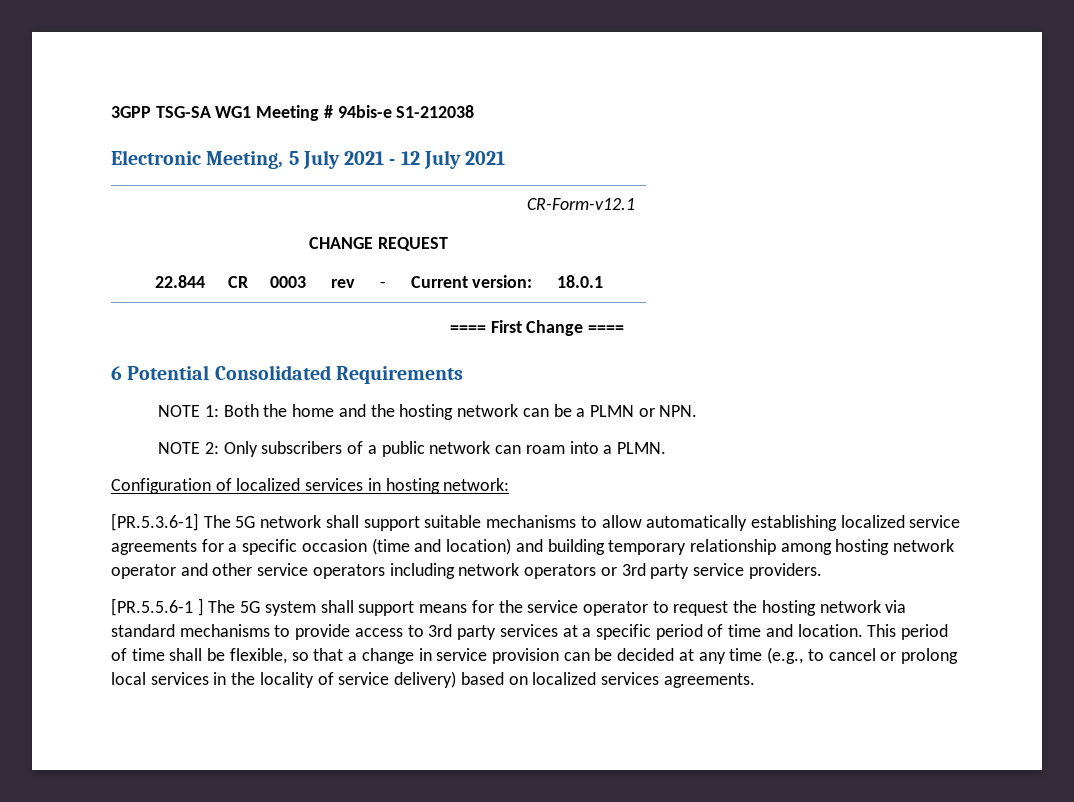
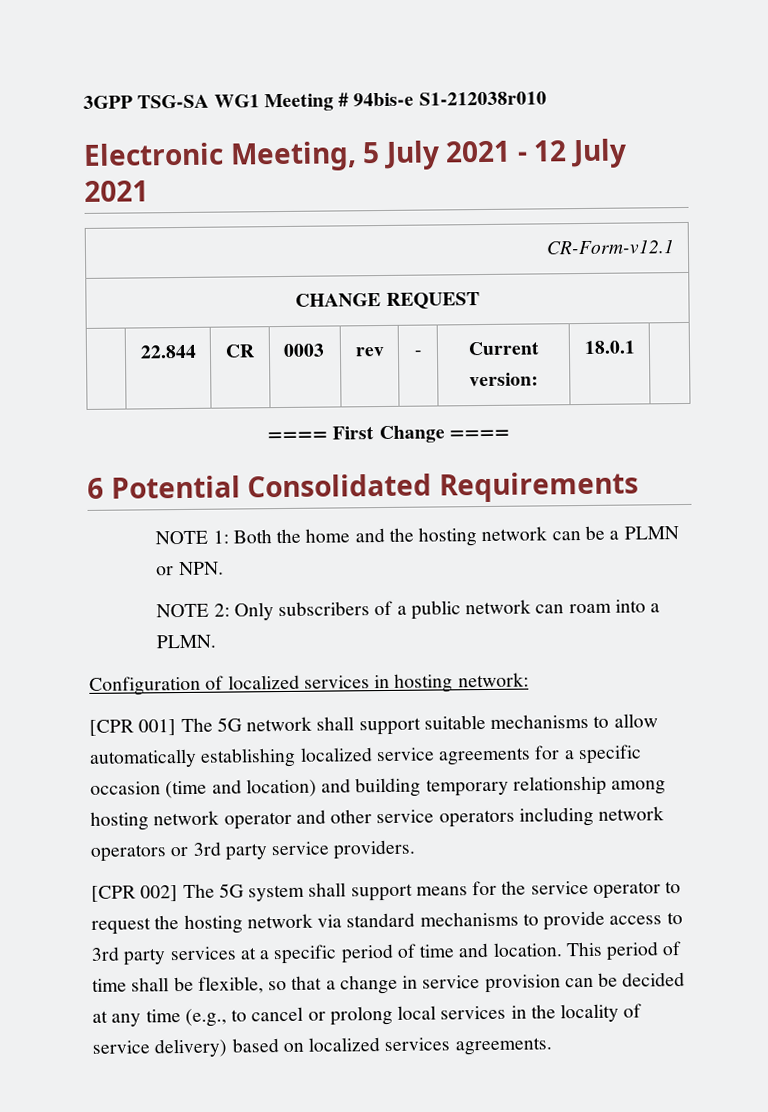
- 3GPP TSG-SA WG1 Meeting # 94bis-e S1-212038
+ 3GPP TSG-SA WG1 Meeting # 94bis-e S1-212038r010
- [PR.5.3.6-1] The 5G network shall support suitable mechanisms to allow automatically establishing localized service agreements for a specific occasion (time and location) and building temporary relationship among hosting network operator and other service operators including network operators or 3rd party service providers.
+ [CPR 001] The 5G network shall support suitable mechanisms to allow automatically establishing localized service agreements for a specific occasion (time and location) and building temporary relationship among hosting network operator and other service operators including network operators or 3rd party service providers.
- [PR.5.5.6-1 ] The 5G system shall support means for the service operator to request the hosting network via standard mechanisms to provide access to 3rd party services at a specific period of time and location.
+ [CPR 002] The 5G system shall support means for the service operator to request the hosting network via standard mechanisms to provide access to 3rd party services at a specific period of time and location.

